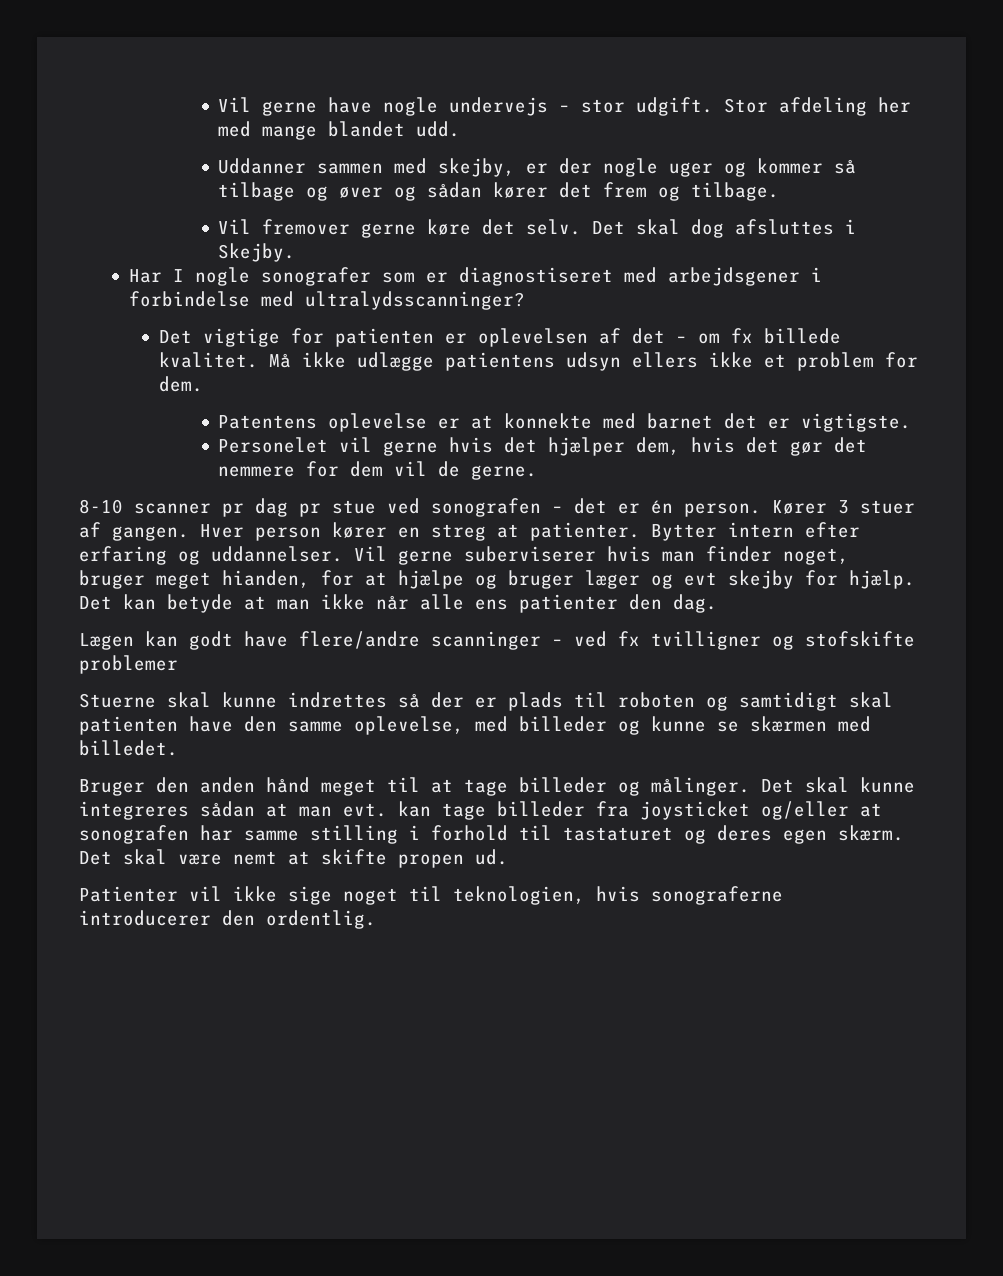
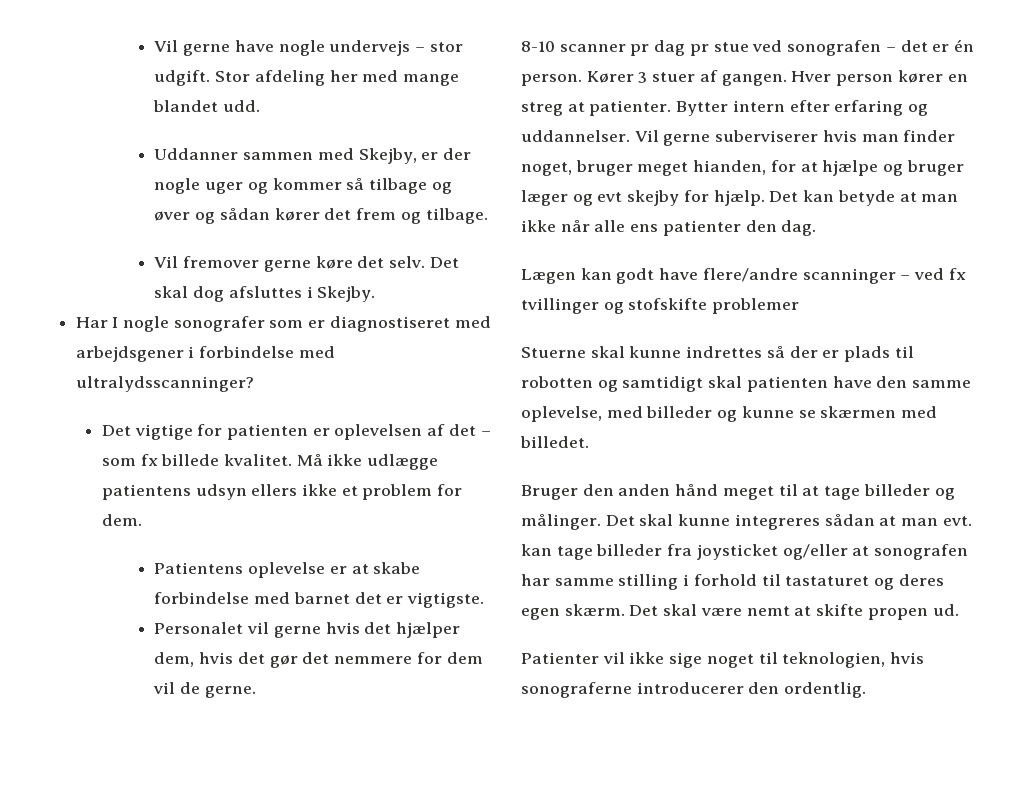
- Uddanner sammen med skejby, er der nogle uger og kommer så tilbage og øver og sådan kører det frem og tilbage.
+ Uddanner sammen med Skejby, er der nogle uger og kommer så tilbage og øver og sådan kører det frem og tilbage.
- Det vigtige for patienten er oplevelsen af det – om fx billede kvalitet.
+ Det vigtige for patienten er oplevelsen af det – som fx billede kvalitet.
- Patentens oplevelse er at konnekte med barnet det er vigtigste.
+ Patientens oplevelse er at skabe forbindelse med barnet det er vigtigste.
- Personelet vil gerne hvis det hjælper dem, hvis det gør det nemmere for dem vil de gerne.
+ Personalet vil gerne hvis det hjælper dem, hvis det gør det nemmere for dem vil de gerne.
- Lægen kan godt have flere/andre scanninger – ved fx tvilligner og stofskifte problemer
+ Lægen kan godt have flere/andre scanninger – ved fx tvillinger og stofskifte problemer
- Stuerne skal kunne indrettes så der er plads til roboten og samtidigt skal patienten have den samme oplevelse, med billeder og kunne se skærmen med billedet.
+ Stuerne skal kunne indrettes så der er plads til robotten og samtidigt skal patienten have den samme oplevelse, med billeder og kunne se skærmen med billedet.

